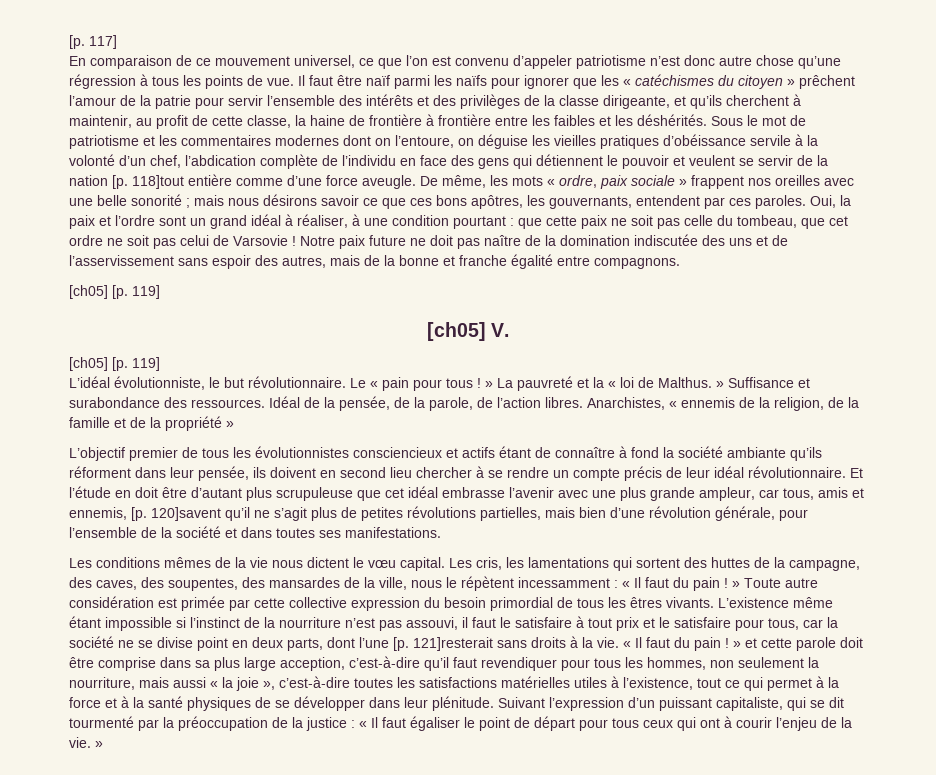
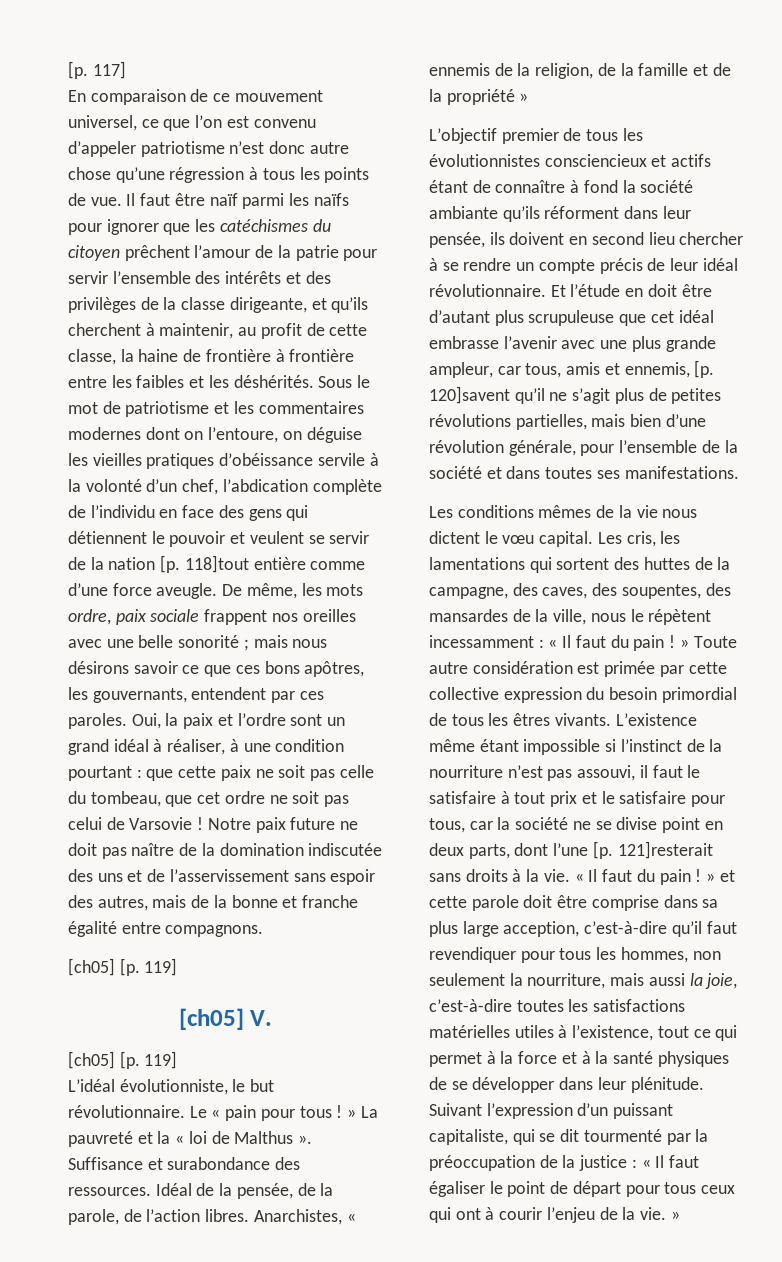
- Il faut être naïf parmi les naïfs pour ignorer que les « catéchismes du citoyen » prêchent l’amour de la patrie pour servir l’ensemble des intérêts et des privilèges de la classe dirigeante, et qu’ils cherchent à maintenir, au profit de cette classe, la haine de frontière à frontière entre les faibles et les déshérités.
+ Il faut être naïf parmi les naïfs pour ignorer que les catéchismes du citoyen prêchent l’amour de la patrie pour servir l’ensemble des intérêts et des privilèges de la classe dirigeante, et qu’ils cherchent à maintenir, au profit de cette classe, la haine de frontière à frontière entre les faibles et les déshérités.
- De même, les mots « ordre, paix sociale » frappent nos oreilles avec une belle sonorité ; mais nous désirons savoir ce que ces bons apôtres, les gouvernants, entendent par ces paroles.
+ De même, les mots ordre, paix sociale frappent nos oreilles avec une belle sonorité ; mais nous désirons savoir ce que ces bons apôtres, les gouvernants, entendent par ces paroles.
- Le « pain pour tous ! » La pauvreté et la « loi de Malthus. » Suffisance et surabondance des ressources.
+ Le « pain pour tous ! » La pauvreté et la « loi de Malthus ». Suffisance et surabondance des ressources.
- « Il faut du pain ! » et cette parole doit être comprise dans sa plus large acception, c’est-à-dire qu’il faut revendiquer pour tous les hommes, non seulement la nourriture, mais aussi « la joie », c’est-à-dire toutes les satisfactions matérielles utiles à l’existence, tout ce qui permet à la force et à la santé physiques de se développer dans leur plénitude.
+ « Il faut du pain ! » et cette parole doit être comprise dans sa plus large acception, c’est-à-dire qu’il faut revendiquer pour tous les hommes, non seulement la nourriture, mais aussi la joie, c’est-à-dire toutes les satisfactions matérielles utiles à l’existence, tout ce qui permet à la force et à la santé physiques de se développer dans leur plénitude.

